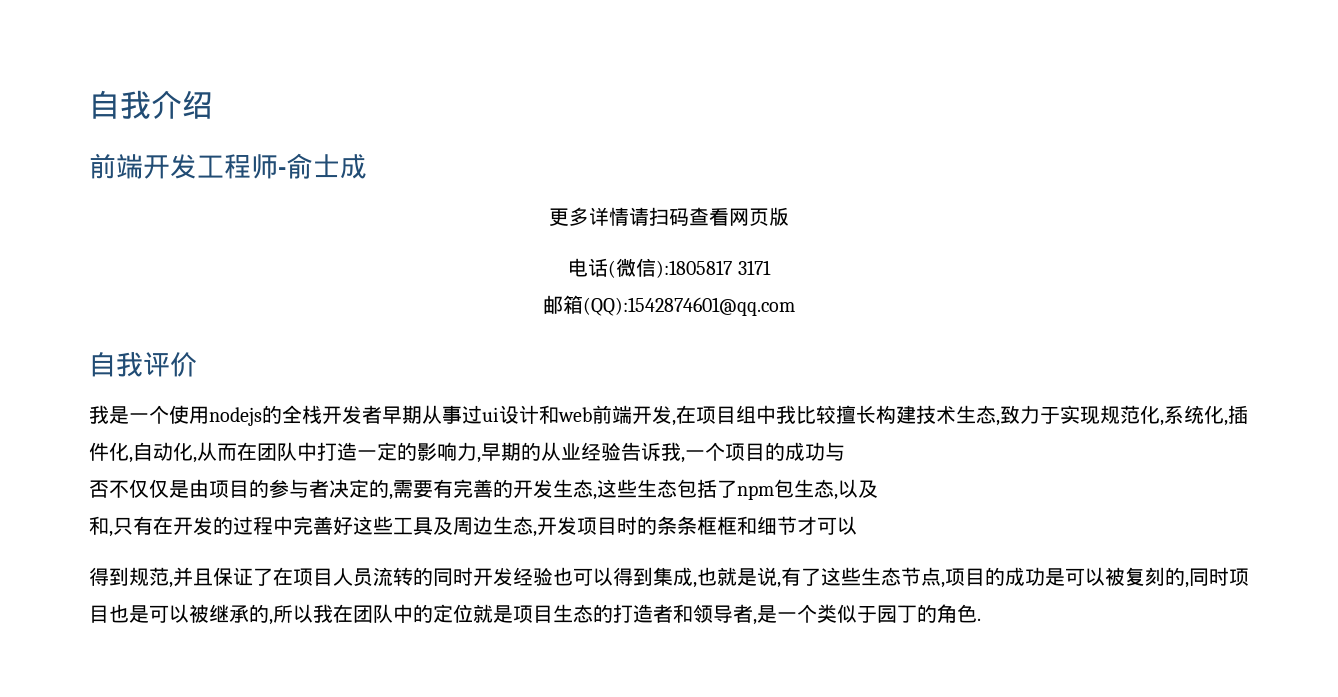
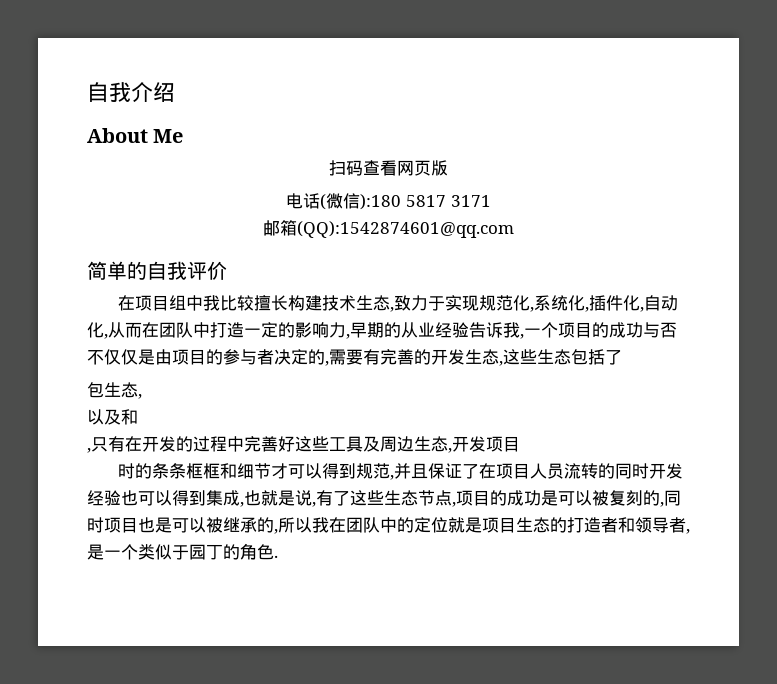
- 前端开发工程师-俞士成
- 更多详情请扫码查看网页版
+ About Me
+ 扫码查看网页版
- 电话(微信):1805817 3171
+ 电话(微信):180 5817 3171
- 自我评价
+ 简单的自我评价
- 我是一个使用nodejs的全栈开发者早期从事过ui设计和web前端开发,在项目组中我比较擅长构建技术生态,致力于实现规范化,系统化,插件化,自动化,从而在团队中打造一定的影响力,早期的从业经验告诉我,一个项目的成功与
- 否不仅仅是由项目的参与者决定的,需要有完善的开发生态,这些生态包括了npm包生态,以及
- 和,只有在开发的过程中完善好这些工具及周边生态,开发项目时的条条框框和细节才可以
- 得到规范,并且保证了在项目人员流转的同时开发经验也可以得到集成,也就是说,有了这些生态节点,项目的成功是可以被复刻的,同时项目也是可以被继承的,所以我在团队中的定位就是项目生态的打造者和领导者,是一个类似于园丁的角色.
+ 在项目组中我比较擅长构建技术生态,致力于实现规范化,系统化,插件化,自动化,从而在团队中打造一定的影响力,早期的从业经验告诉我,一个项目的成功与否不仅仅是由项目的参与者决定的,需要有完善的开发生态,这些生态包括了
+ 包生态,
+ 以及和
+ ,只有在开发的过程中完善好这些工具及周边生态,开发项目
+ 时的条条框框和细节才可以得到规范,并且保证了在项目人员流转的同时开发经验也可以得到集成,也就是说,有了这些生态节点,项目的成功是可以被复刻的,同时项目也是可以被继承的,所以我在团队中的定位就是项目生态的打造者和领导者,是一个类似于园丁的角色.

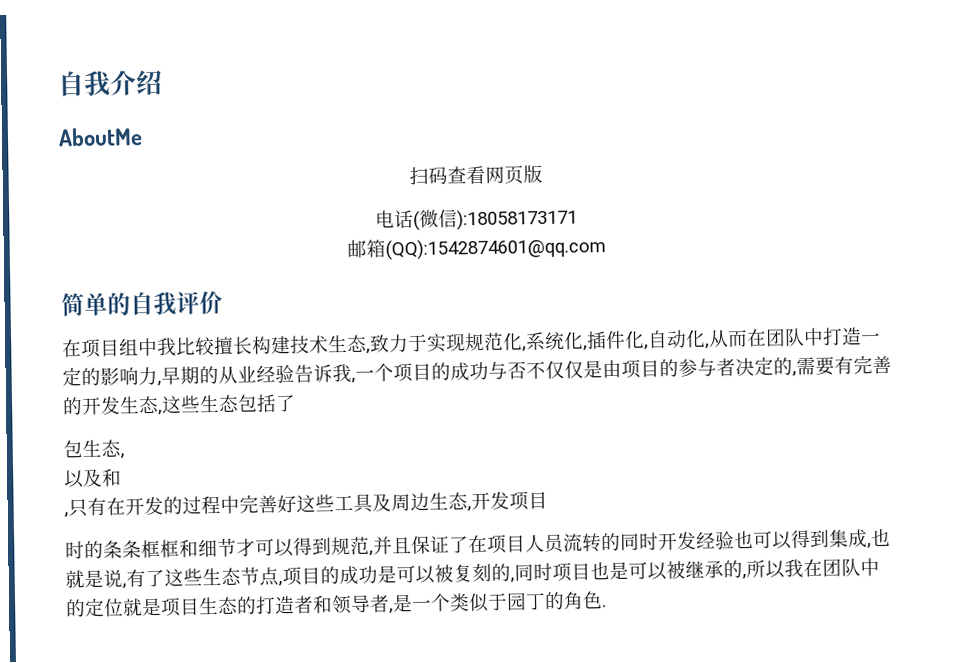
- About Me
+ AboutMe
- 电话(微信):180 5817 3171
+ 电话(微信):18058173171

